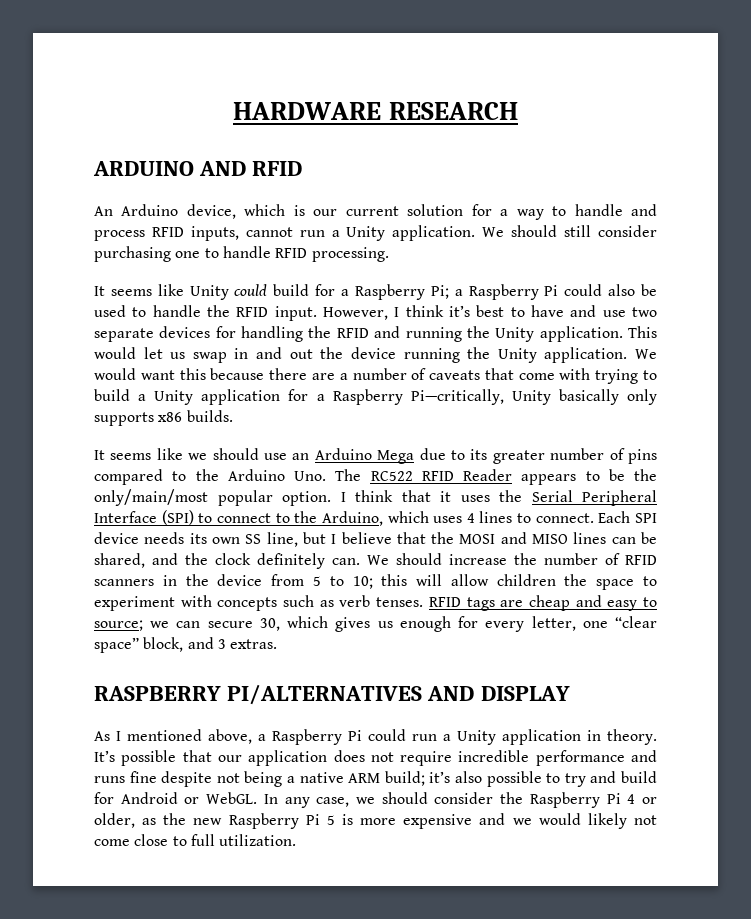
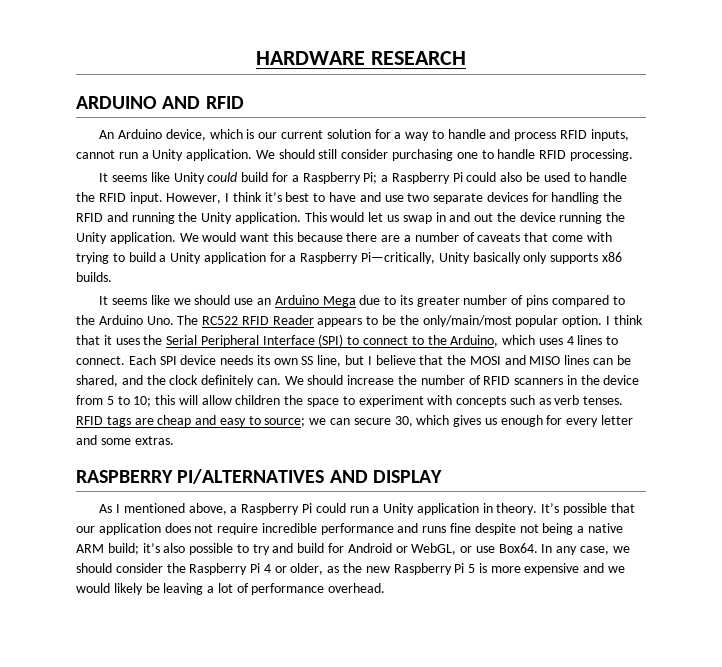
- RFID tags are cheap and easy to source; we can secure 30, which gives us enough for every letter, one “clear space” block, and 3 extras.
+ RFID tags are cheap and easy to source; we can secure 30, which gives us enough for every letter and some extras.
- It’s possible that our application does not require incredible performance and runs fine despite not being a native ARM build; it’s also possible to try and build for Android or WebGL.
+ It’s possible that our application does not require incredible performance and runs fine despite not being a native ARM build; it’s also possible to try and build for Android or WebGL, or use Box64.
- In any case, we should consider the Raspberry Pi 4 or older, as the new Raspberry Pi 5 is more expensive and we would likely not come close to full utilization.
+ In any case, we should consider the Raspberry Pi 4 or older, as the new Raspberry Pi 5 is more expensive and we would likely be leaving a lot of performance overhead.

